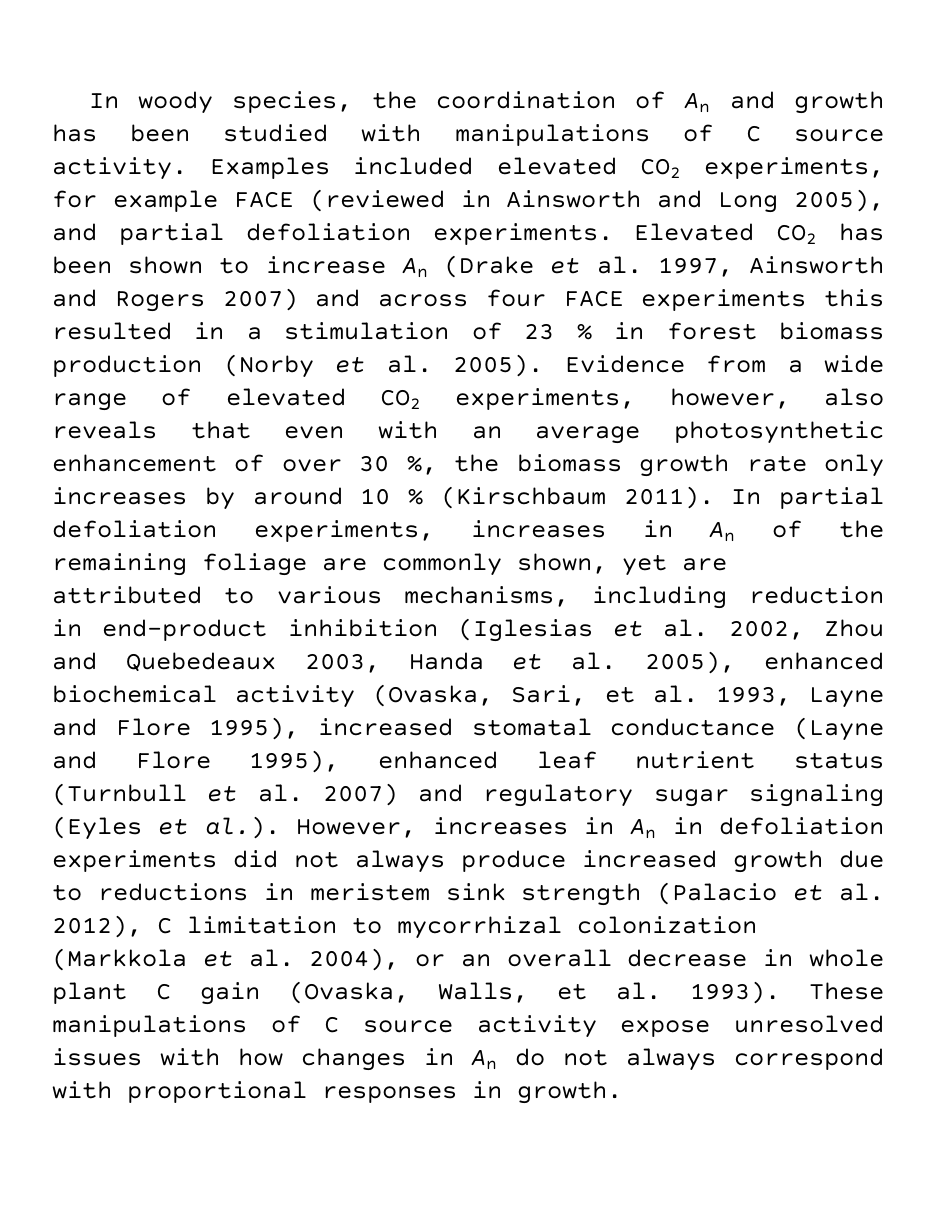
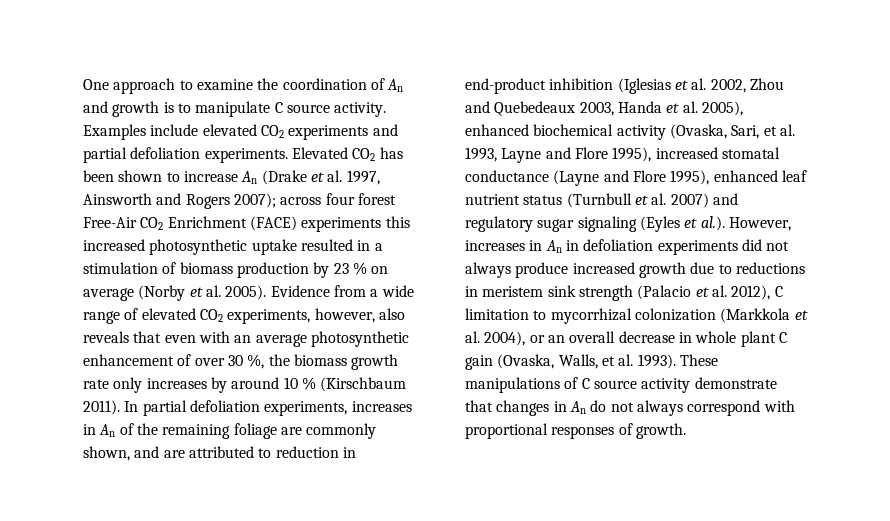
- In woody species, the coordination of An and growth has been studied with manipulations of C source activity.
+ One approach to examine the coordination of An and growth is to manipulate C source activity.
- Examples included elevated CO2 experiments, for example FACE (reviewed in Ainsworth and Long 2005), and partial defoliation experiments.
+ Examples include elevated CO2 experiments and partial defoliation experiments.
- Elevated CO2 has been shown to increase An (Drake et al. 1997, Ainsworth and Rogers 2007) and across four FACE experiments this resulted in a stimulation of 23 % in forest biomass production (Norby et al. 2005).
+ Elevated CO2 has been shown to increase An (Drake et al. 1997, Ainsworth and Rogers 2007); across four forest Free-Air CO2 Enrichment (FACE) experiments this increased photosynthetic uptake resulted in a stimulation of biomass production by 23 % on average (Norby et al. 2005).
- In partial defoliation experiments, increases in An of the remaining foliage are commonly shown, yet are attributed to various mechanisms, including reduction in end-product inhibition (Iglesias et al. 2002, Zhou and Quebedeaux 2003, Handa et al. 2005), enhanced biochemical activity (Ovaska, Sari, et al. 1993, Layne and Flore 1995), increased stomatal conductance (Layne and Flore 1995), enhanced leaf nutrient status (Turnbull et al. 2007) and regulatory sugar signaling (Eyles et al.). However, increases in An in defoliation experiments did not always produce increased growth due to reductions in meristem sink strength (Palacio et al. 2012), C limitation to mycorrhizal colonization (Markkola et al. 2004), or an overall decrease in whole plant C gain (Ovaska, Walls, et al. 1993).
+ In partial defoliation experiments, increases in An of the remaining foliage are commonly shown, and are attributed to reduction in end-product inhibition (Iglesias et al. 2002, Zhou and Quebedeaux 2003, Handa et al. 2005), enhanced biochemical activity (Ovaska, Sari, et al. 1993, Layne and Flore 1995), increased stomatal conductance (Layne and Flore 1995), enhanced leaf nutrient status (Turnbull et al. 2007) and regulatory sugar signaling (Eyles et al.). However, increases in An in defoliation experiments did not always produce increased growth due to reductions in meristem sink strength (Palacio et al. 2012), C limitation to mycorrhizal colonization (Markkola et al. 2004), or an overall decrease in whole plant C gain (Ovaska, Walls, et al. 1993).
- These manipulations of C source activity expose unresolved issues with how changes in An do not always correspond with proportional responses in growth.
+ These manipulations of C source activity demonstrate that changes in An do not always correspond with proportional responses of growth.

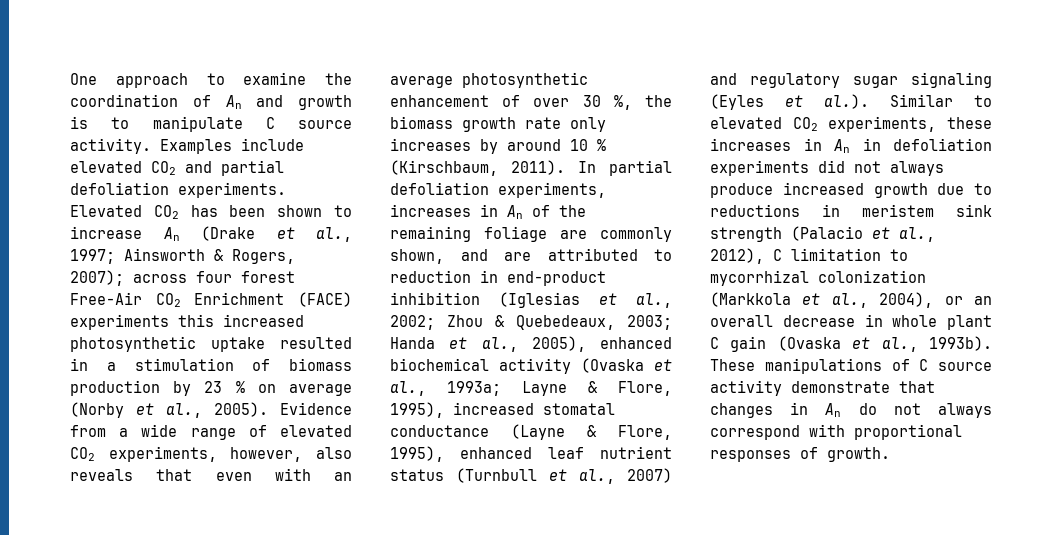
- Examples include elevated CO2 experiments and partial defoliation experiments.
+ Examples include elevated CO2 and partial defoliation experiments.
- Elevated CO2 has been shown to increase An (Drake et al. 1997, Ainsworth and Rogers 2007); across four forest Free-Air CO2 Enrichment (FACE) experiments this increased photosynthetic uptake resulted in a stimulation of biomass production by 23 % on average (Norby et al. 2005).
+ Elevated CO2 has been shown to increase An (Drake et al., 1997; Ainsworth & Rogers, 2007); across four forest Free-Air CO2 Enrichment (FACE) experiments this increased photosynthetic uptake resulted in a stimulation of biomass production by 23 % on average (Norby et al., 2005).
- Evidence from a wide range of elevated CO2 experiments, however, also reveals that even with an average photosynthetic enhancement of over 30 %, the biomass growth rate only increases by around 10 % (Kirschbaum 2011).
+ Evidence from a wide range of elevated CO2 experiments, however, also reveals that even with an average photosynthetic enhancement of over 30 %, the biomass growth rate only increases by around 10 % (Kirschbaum, 2011).
- In partial defoliation experiments, increases in An of the remaining foliage are commonly shown, and are attributed to reduction in end-product inhibition (Iglesias et al. 2002, Zhou and Quebedeaux 2003, Handa et al. 2005), enhanced biochemical activity (Ovaska, Sari, et al. 1993, Layne and Flore 1995), increased stomatal conductance (Layne and Flore 1995), enhanced leaf nutrient status (Turnbull et al. 2007) and regulatory sugar signaling (Eyles et al.). However, increases in An in defoliation experiments did not always produce increased growth due to reductions in meristem sink strength (Palacio et al. 2012), C limitation to mycorrhizal colonization (Markkola et al. 2004), or an overall decrease in whole plant C gain (Ovaska, Walls, et al. 1993).
+ In partial defoliation experiments, increases in An of the remaining foliage are commonly shown, and are attributed to reduction in end-product inhibition (Iglesias et al., 2002; Zhou & Quebedeaux, 2003; Handa et al., 2005), enhanced biochemical activity (Ovaska et al., 1993a; Layne & Flore, 1995), increased stomatal conductance (Layne & Flore, 1995), enhanced leaf nutrient status (Turnbull et al., 2007) and regulatory sugar signaling (Eyles et al.). Similar to elevated CO2 experiments, these increases in An in defoliation experiments did not always produce increased growth due to reductions in meristem sink strength (Palacio et al., 2012), C limitation to mycorrhizal colonization (Markkola et al., 2004), or an overall decrease in whole plant C gain (Ovaska et al., 1993b).

